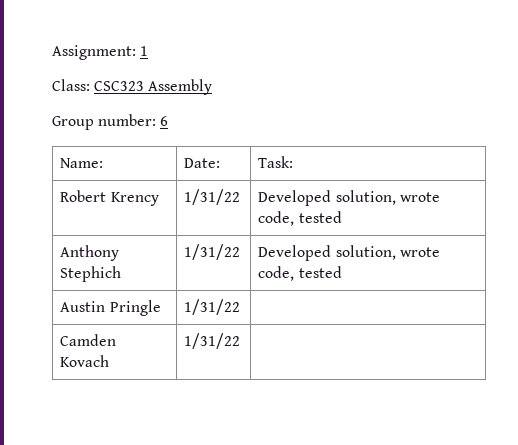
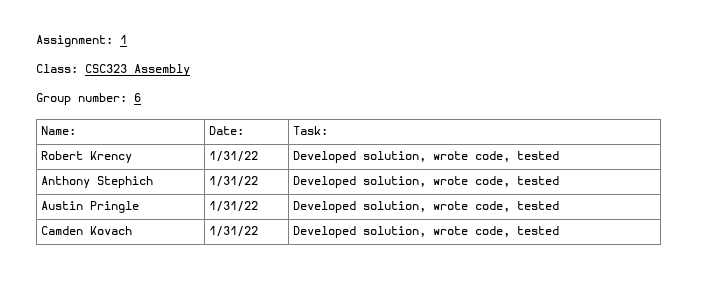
- Austin Pringle | 1/31/22 |
- Camden Kovach | 1/31/22 |
+ Austin Pringle | 1/31/22 | Developed solution, wrote code, tested
+ Camden Kovach | 1/31/22 | Developed solution, wrote code, tested

